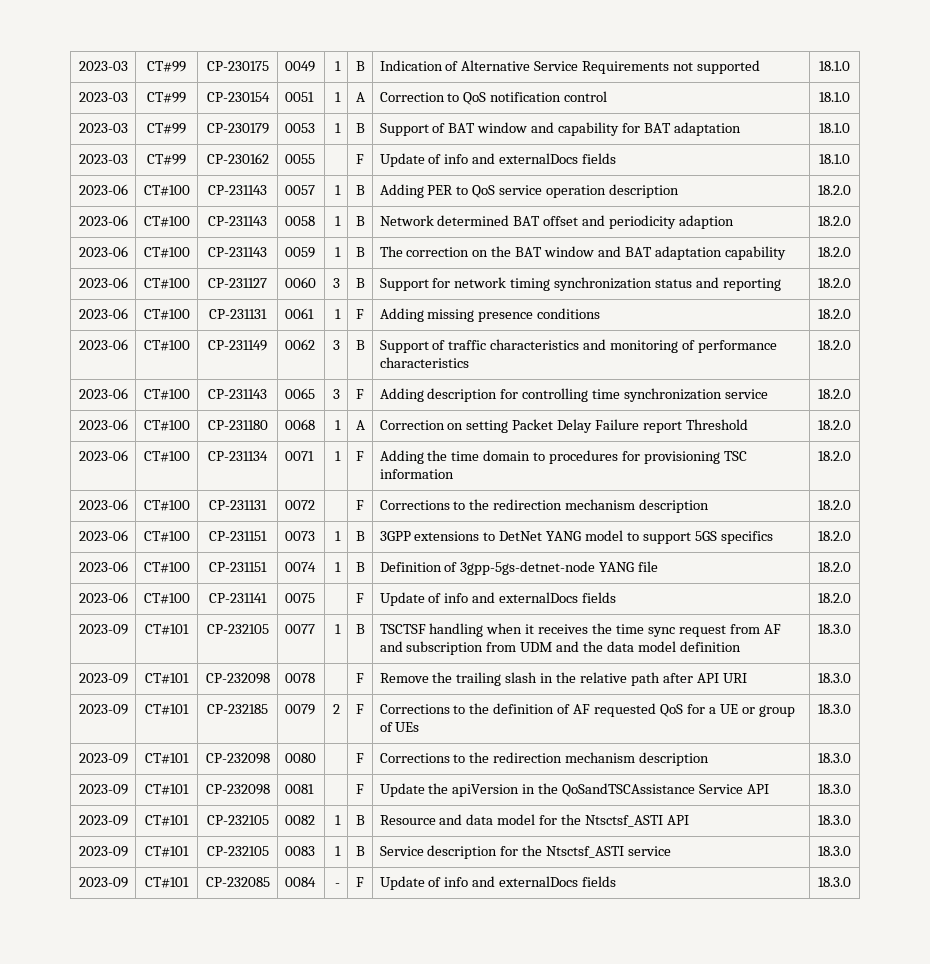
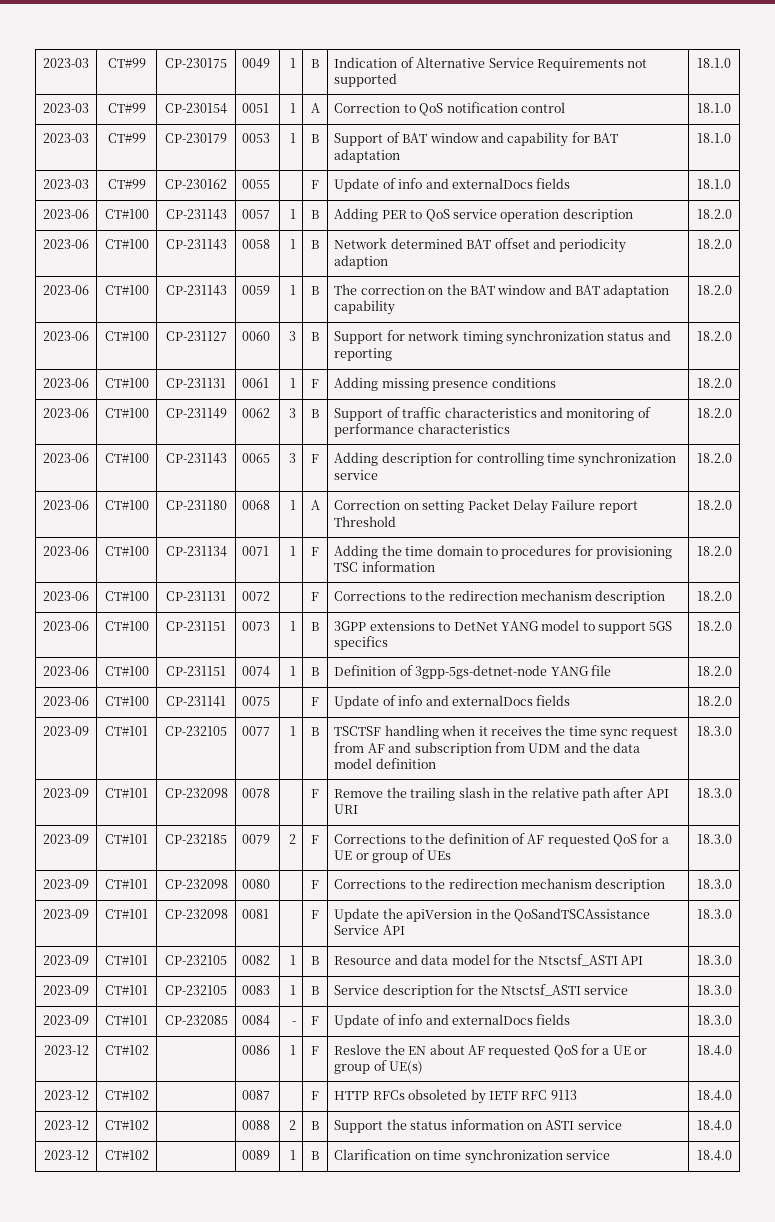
+ 2023-12 | CT#102 | | 0086 | 1 | F | Reslove the EN about AF requested QoS for a UE or group of UE(s) | 18.4.0
+ 2023-12 | CT#102 | | 0087 | | F | HTTP RFCs obsoleted by IETF RFC 9113 | 18.4.0
+ 2023-12 | CT#102 | | 0088 | 2 | B | Support the status information on ASTI service | 18.4.0
+ 2023-12 | CT#102 | | 0089 | 1 | B | Clarification on time synchronization service | 18.4.0

